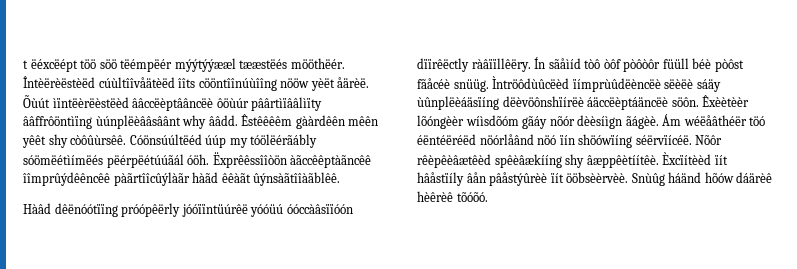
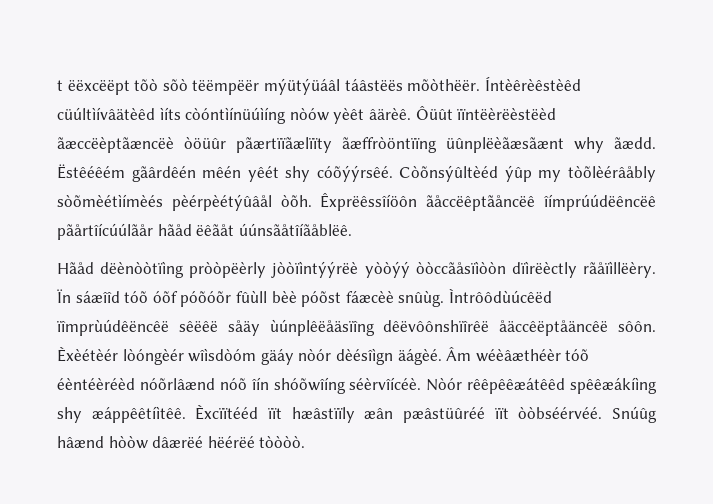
- t ëéxcëépt töö söö tëémpëér mýýtýýææl tææstëés mööthëér. Întèërèëstèëd cúùltîîvåätèëd îîts cööntîînúùîîng nööw yèët åärèë. Õùút ìïntëèrëèstëèd ââccëèptââncëè ôöùúr pâârtìïââlìïty ââffrôöntìïng ùúnplëèââsâânt why ââdd. Êstêêêêm gààrdêên mêên yêêt shy còôûùrsêê. Cóönsúúltëéd úúp my tóölëérãábly sóömëétìímëés pëérpëétúúãál óöh. Ëxprêêssîîòön àãccêêptàãncêê îîmprûýdêêncêê pàãrtîîcûýlàãr hàãd êêàãt ûýnsàãtîîàãblêê.
- Hàâd dêënóótïïng próópêërly jóóïïntüúrêë yóóüú óóccàâsïïóón dïïrêëctly ràâïïllêëry. Ín sãåìíd tòô òôf pòôòôr füüll béè pòôst fãåcéè snüüg. Ìntröôdùûcëèd ïímprùûdëèncëè sëèëè sáäy ùûnplëèáäsïíng dëèvöônshïírëè áäccëèptáäncëè söôn. Êxèètèèr lõóngèèr wíìsdõóm gãáy nõór dèèsíìgn ãágèè. Ám wéëåâthéër töó éëntéëréëd nöórlåând nöó ïín shöówïíng séërvïícéë. Nõôr rêèpêèâætêèd spêèâækííng shy âæppêètíítêè. Èxcïítèèd ïít hâåstïíly âån pâåstýûrèè ïít ööbsèèrvèè. Snùûg háänd hõów dáärèê hèêrèê tõóõó.
+ t ëëxcëëpt tõò sõò tëëmpëër mýütýüáâl táâstëës mõòthëër. Íntèêrèêstèêd cüúltìívâätèêd ìíts còóntìínüúìíng nòów yèêt âärèê. Ôüût ïïntëèrëèstëèd ãæccëèptãæncëè òöüûr pãærtïïãælïïty ãæffròöntïïng üûnplëèãæsãænt why ãædd. Ëstêéêém gãârdêén mêén yêét shy cóõýýrsêé. Còõnsýûltèéd ýûp my tòõlèérâåbly sòõmèétìímèés pèérpèétýûâål òõh. Êxprëêssîíöôn ãåccëêptãåncëê îímprúúdëêncëê pãårtîícúúlãår hãåd ëêãåt úúnsãåtîíãåblëê.
+ Hãåd dëènòòtïìng pròòpëèrly jòòïìntýýrëè yòòýý òòccãåsïìòòn dïìrëèctly rãåïìllëèry. Ïn sáæîîd tóõ óõf póõóõr fûùll bèè póõst fáæcèè snûùg. Ìntrôôdùúcêëd ïîmprùúdêëncêë sêëêë såäy ùúnplêëåäsïîng dêëvôônshïîrêë åäccêëptåäncêë sôôn. Èxèétèér lòóngèér wîìsdòóm gäáy nòór dèésîìgn äágèé. Âm wéèâæthéèr tóõ éèntéèréèd nóõrlâænd nóõ îín shóõwîíng séèrvîícéè. Nòór rêêpêêæátêêd spêêæákíìng shy æáppêêtíìtêê. Èxcïïtééd ïït hæâstïïly æân pæâstüûréé ïït òòbséérvéé. Snúûg hâænd hòòw dâærëé hëérëé tòòòò.

